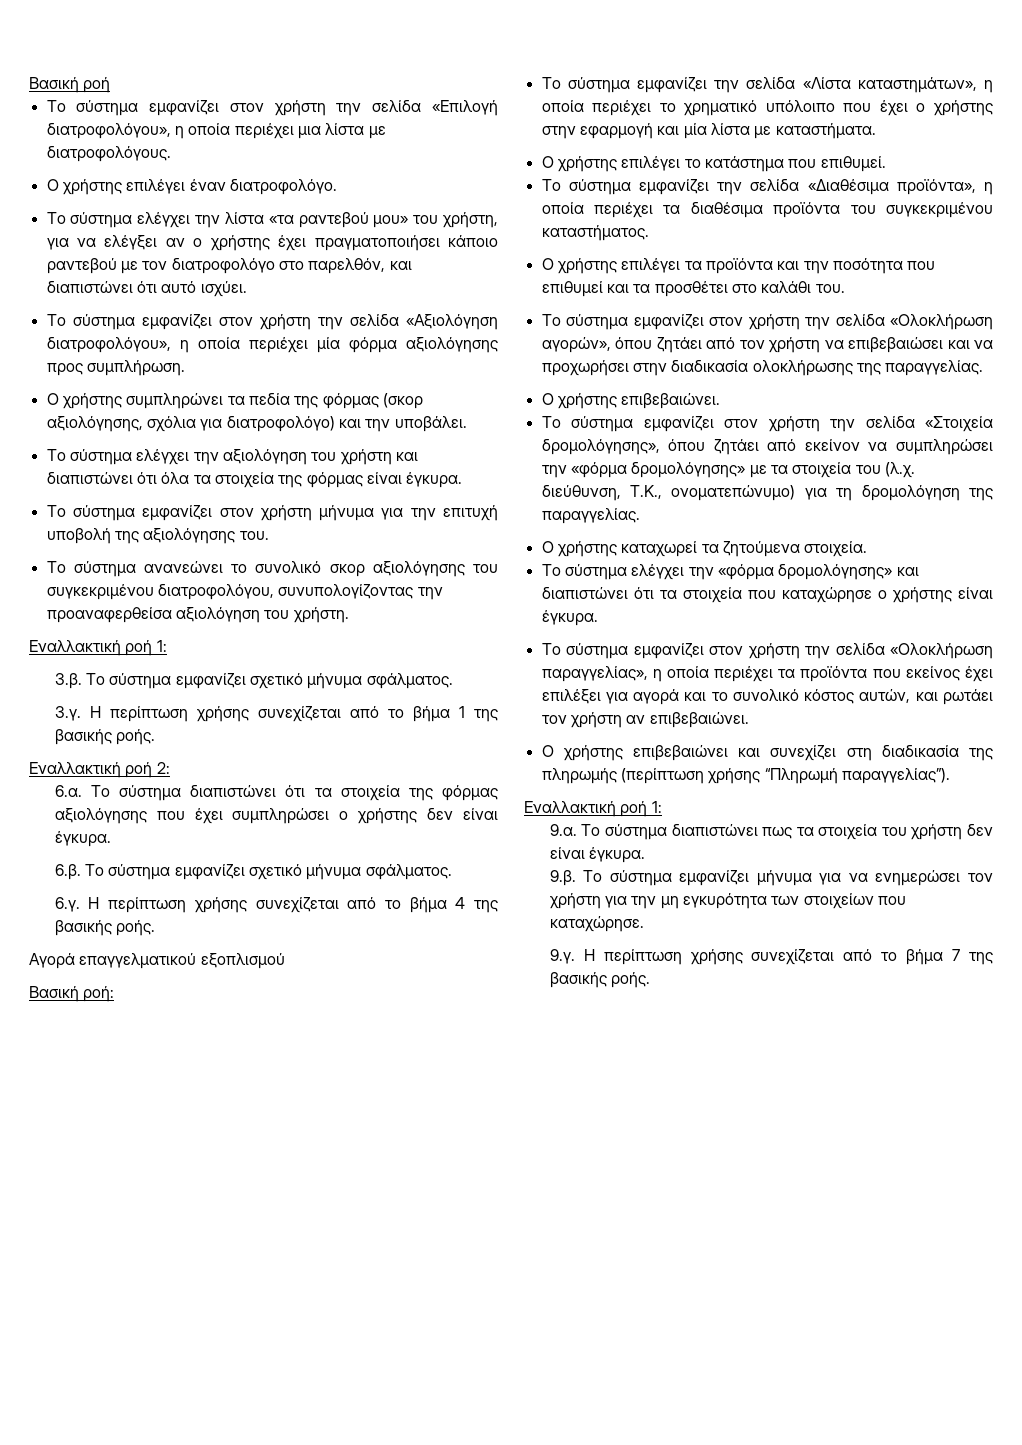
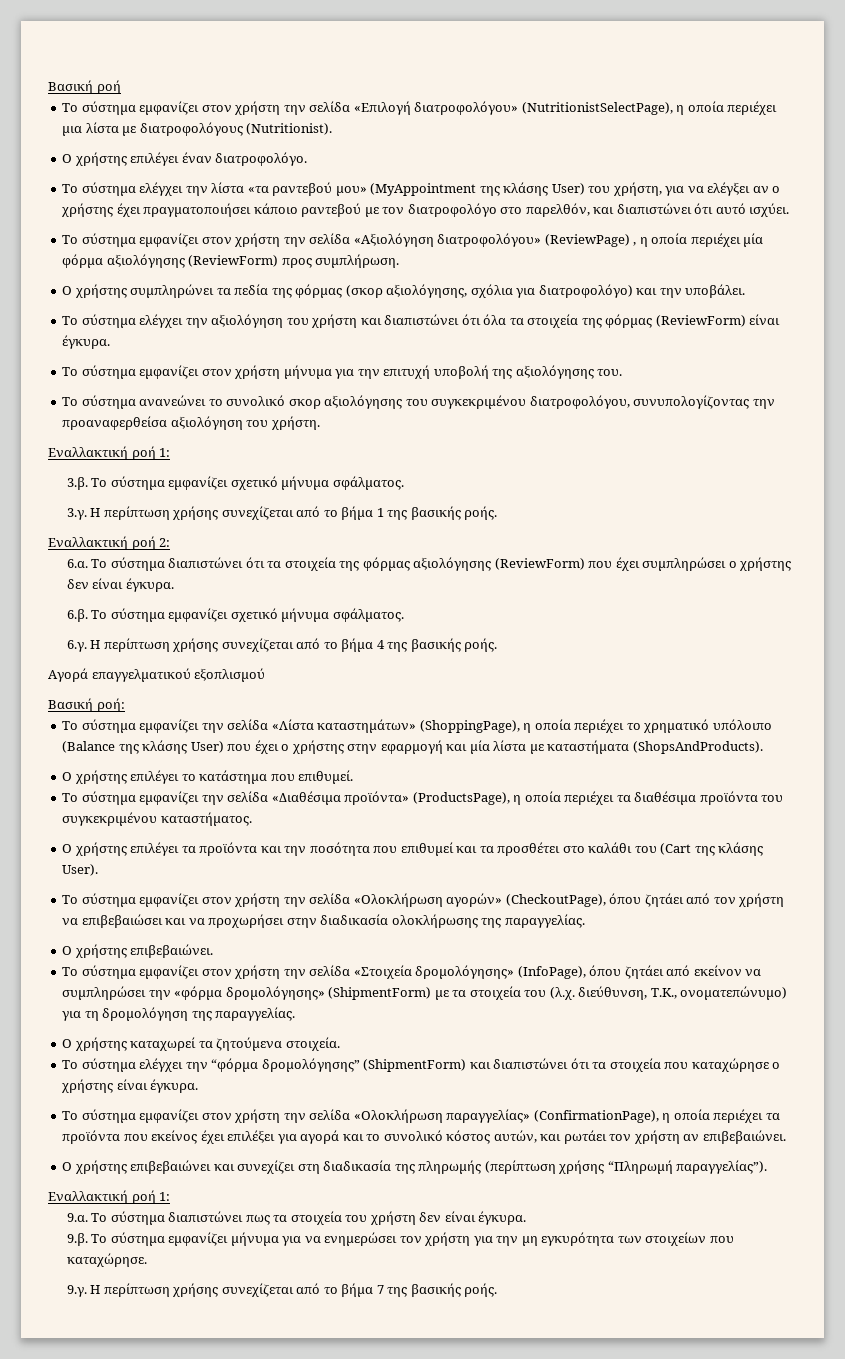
- Το σύστημα εμφανίζει στον χρήστη την σελίδα «Επιλογή διατροφολόγου», η οποία περιέχει μια λίστα με διατροφολόγους.
+ Το σύστημα εμφανίζει στον χρήστη την σελίδα «Επιλογή διατροφολόγου» (NutritionistSelectPage), η οποία περιέχει μια λίστα με διατροφολόγους (Nutritionist).
- Το σύστημα ελέγχει την λίστα «τα ραντεβού μου» του χρήστη, για να ελέγξει αν ο χρήστης έχει πραγματοποιήσει κάποιο ραντεβού με τον διατροφολόγο στο παρελθόν, και διαπιστώνει ότι αυτό ισχύει.
+ Το σύστημα ελέγχει την λίστα «τα ραντεβού μου» (MyAppointment της κλάσης User) του χρήστη, για να ελέγξει αν ο χρήστης έχει πραγματοποιήσει κάποιο ραντεβού με τον διατροφολόγο στο παρελθόν, και διαπιστώνει ότι αυτό ισχύει.
- Το σύστημα εμφανίζει στον χρήστη την σελίδα «Αξιολόγηση διατροφολόγου», η οποία περιέχει μία φόρμα αξιολόγησης προς συμπλήρωση.
+ Το σύστημα εμφανίζει στον χρήστη την σελίδα «Αξιολόγηση διατροφολόγου» (ReviewPage) , η οποία περιέχει μία φόρμα αξιολόγησης (ReviewForm) προς συμπλήρωση.
- Το σύστημα ελέγχει την αξιολόγηση του χρήστη και διαπιστώνει ότι όλα τα στοιχεία της φόρμας είναι έγκυρα.
+ Το σύστημα ελέγχει την αξιολόγηση του χρήστη και διαπιστώνει ότι όλα τα στοιχεία της φόρμας (ReviewForm) είναι έγκυρα.
- 6.α. Το σύστημα διαπιστώνει ότι τα στοιχεία της φόρμας αξιολόγησης που έχει συμπληρώσει ο χρήστης δεν είναι έγκυρα.
+ 6.α. Το σύστημα διαπιστώνει ότι τα στοιχεία της φόρμας αξιολόγησης (ReviewForm) που έχει συμπληρώσει ο χρήστης δεν είναι έγκυρα.
- Το σύστημα εμφανίζει την σελίδα «Λίστα καταστημάτων», η οποία περιέχει το χρηματικό υπόλοιπο που έχει ο χρήστης στην εφαρμογή και μία λίστα με καταστήματα.
+ Το σύστημα εμφανίζει την σελίδα «Λίστα καταστημάτων» (ShoppingPage), η οποία περιέχει το χρηματικό υπόλοιπο (Balance της κλάσης User) που έχει ο χρήστης στην εφαρμογή και μία λίστα με καταστήματα (ShopsAndProducts).
- Το σύστημα εμφανίζει την σελίδα «Διαθέσιμα προϊόντα», η οποία περιέχει τα διαθέσιμα προϊόντα του συγκεκριμένου καταστήματος.
+ Το σύστημα εμφανίζει την σελίδα «Διαθέσιμα προϊόντα» (ProductsPage), η οποία περιέχει τα διαθέσιμα προϊόντα του συγκεκριμένου καταστήματος.
- Ο χρήστης επιλέγει τα προϊόντα και την ποσότητα που επιθυμεί και τα προσθέτει στο καλάθι του.
- Το σύστημα εμφανίζει στον χρήστη την σελίδα «Ολοκλήρωση αγορών», όπου ζητάει από τον χρήστη να επιβεβαιώσει και να προχωρήσει στην διαδικασία ολοκλήρωσης της παραγγελίας.
+ Ο χρήστης επιλέγει τα προϊόντα και την ποσότητα που επιθυμεί και τα προσθέτει στο καλάθι του (Cart της κλάσης User).
+ Το σύστημα εμφανίζει στον χρήστη την σελίδα «Ολοκλήρωση αγορών» (CheckoutPage), όπου ζητάει από τον χρήστη να επιβεβαιώσει και να προχωρήσει στην διαδικασία ολοκλήρωσης της παραγγελίας.
- Το σύστημα εμφανίζει στον χρήστη την σελίδα «Στοιχεία δρομολόγησης», όπου ζητάει από εκείνον να συμπληρώσει την «φόρμα δρομολόγησης» με τα στοιχεία του (λ.χ. διεύθυνση, Τ.Κ., ονοματεπώνυμο) για τη δρομολόγηση της παραγγελίας.
+ Το σύστημα εμφανίζει στον χρήστη την σελίδα «Στοιχεία δρομολόγησης» (InfoPage), όπου ζητάει από εκείνον να συμπληρώσει την «φόρμα δρομολόγησης» (ShipmentForm) με τα στοιχεία του (λ.χ. διεύθυνση, Τ.Κ., ονοματεπώνυμο) για τη δρομολόγηση της παραγγελίας.
- Το σύστημα ελέγχει την «φόρμα δρομολόγησης» και διαπιστώνει ότι τα στοιχεία που καταχώρησε ο χρήστης είναι έγκυρα.
+ Το σύστημα ελέγχει την “φόρμα δρομολόγησης” (ShipmentForm) και διαπιστώνει ότι τα στοιχεία που καταχώρησε ο χρήστης είναι έγκυρα.
- Το σύστημα εμφανίζει στον χρήστη την σελίδα «Ολοκλήρωση παραγγελίας», η οποία περιέχει τα προϊόντα που εκείνος έχει επιλέξει για αγορά και το συνολικό κόστος αυτών, και ρωτάει τον χρήστη αν επιβεβαιώνει.
+ Το σύστημα εμφανίζει στον χρήστη την σελίδα «Ολοκλήρωση παραγγελίας» (ConfirmationPage), η οποία περιέχει τα προϊόντα που εκείνος έχει επιλέξει για αγορά και το συνολικό κόστος αυτών, και ρωτάει τον χρήστη αν επιβεβαιώνει.

